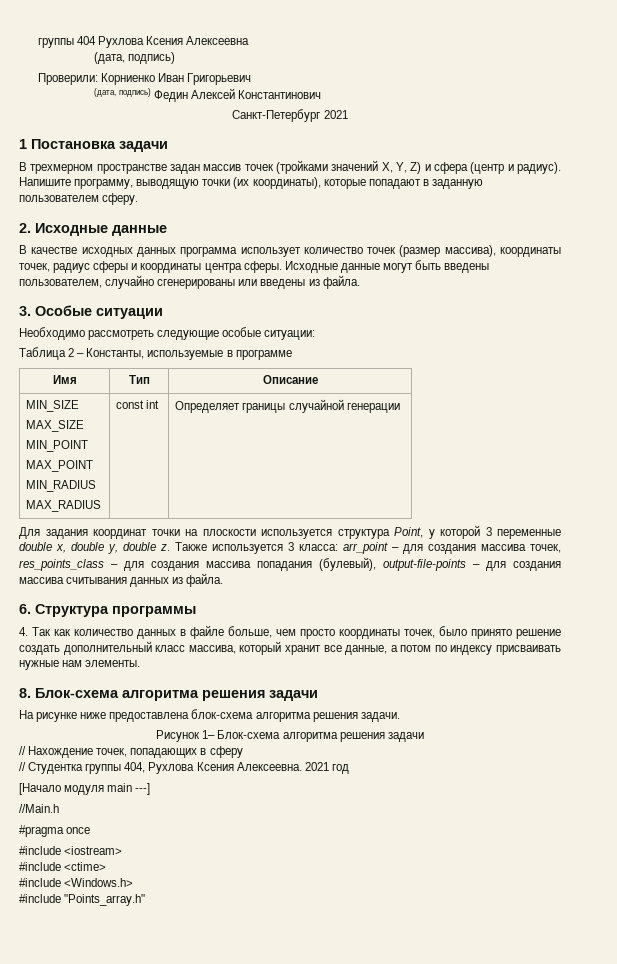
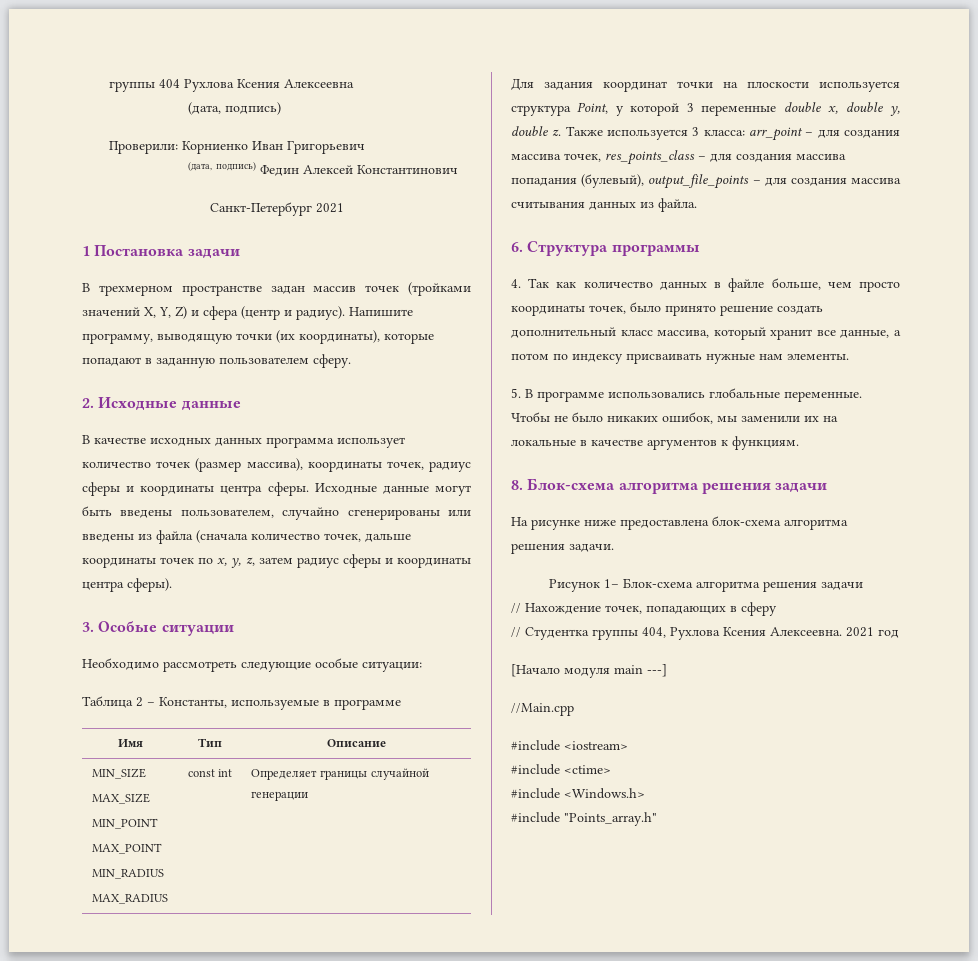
- Исходные данные могут быть введены пользователем, случайно сгенерированы или введены из файла.
+ Исходные данные могут быть введены пользователем, случайно сгенерированы или введены из файла (сначала количество точек, дальше координаты точек по x, y, z, затем радиус сферы и координаты центра сферы).
- Также используется 3 класса: arr_point – для создания массива точек, res_points_class – для создания массива попадания (булевый), output-file-points – для создания массива считывания данных из файла.
+ Также используется 3 класса: arr_point – для создания массива точек, res_points_class – для создания массива попадания (булевый), output_file_points – для создания массива считывания данных из файла.
+ 5. В программе использовались глобальные переменные. Чтобы не было никаких ошибок, мы заменили их на локальные в качестве аргументов к функциям.
- //Main.h
- #pragma once
+ //Main.cpp

